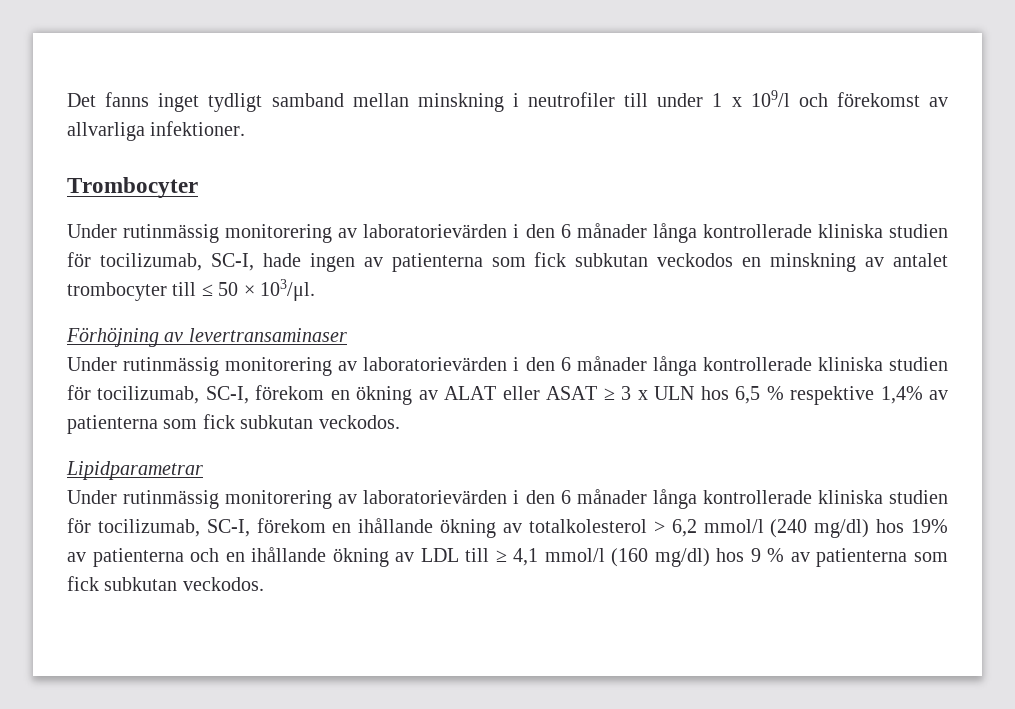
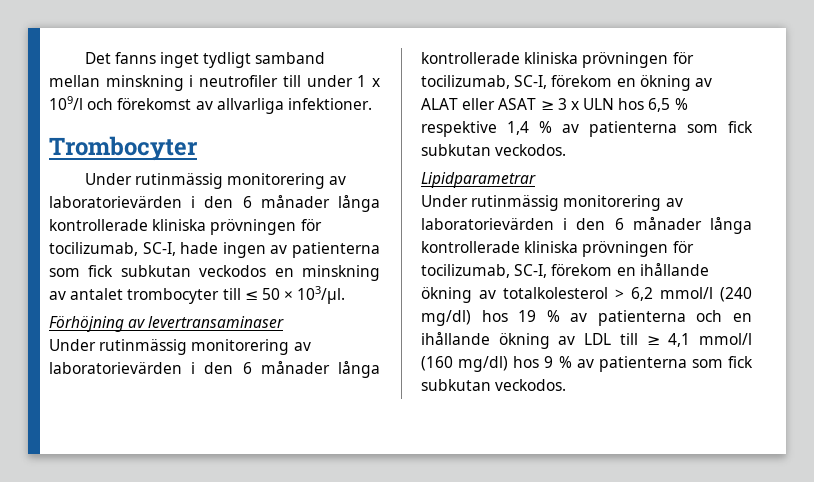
- Under rutinmässig monitorering av laboratorievärden i den 6 månader långa kontrollerade kliniska studien för tocilizumab, SC-I, hade ingen av patienterna som fick subkutan veckodos en minskning av antalet trombocyter till ≤ 50 × 103/μl.
+ Under rutinmässig monitorering av laboratorievärden i den 6 månader långa kontrollerade kliniska prövningen för tocilizumab, SC-I, hade ingen av patienterna som fick subkutan veckodos en minskning av antalet trombocyter till ≤ 50 × 103/μl.
- Under rutinmässig monitorering av laboratorievärden i den 6 månader långa kontrollerade kliniska studien för tocilizumab, SC-I, förekom en ökning av ALAT eller ASAT ≥ 3 x ULN hos 6,5 % respektive 1,4% av patienterna som fick subkutan veckodos.
+ Under rutinmässig monitorering av laboratorievärden i den 6 månader långa kontrollerade kliniska prövningen för tocilizumab, SC-I, förekom en ökning av ALAT eller ASAT ≥ 3 x ULN hos 6,5 % respektive 1,4 % av patienterna som fick subkutan veckodos.
- Under rutinmässig monitorering av laboratorievärden i den 6 månader långa kontrollerade kliniska studien för tocilizumab, SC-I, förekom en ihållande ökning av totalkolesterol > 6,2 mmol/l (240 mg/dl) hos 19% av patienterna och en ihållande ökning av LDL till ≥ 4,1 mmol/l (160 mg/dl) hos 9 % av patienterna som fick subkutan veckodos.
+ Under rutinmässig monitorering av laboratorievärden i den 6 månader långa kontrollerade kliniska prövningen för tocilizumab, SC-I, förekom en ihållande ökning av totalkolesterol > 6,2 mmol/l (240 mg/dl) hos 19 % av patienterna och en ihållande ökning av LDL till ≥ 4,1 mmol/l (160 mg/dl) hos 9 % av patienterna som fick subkutan veckodos.

